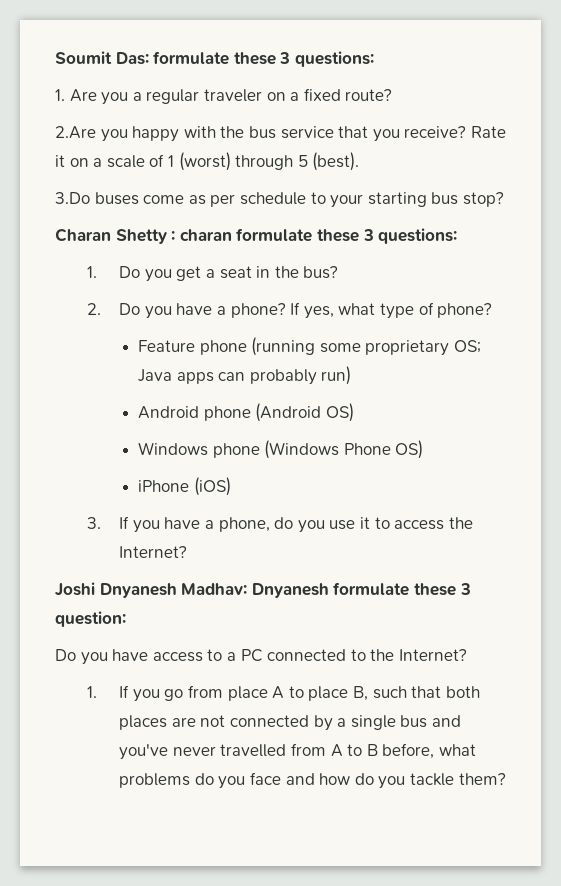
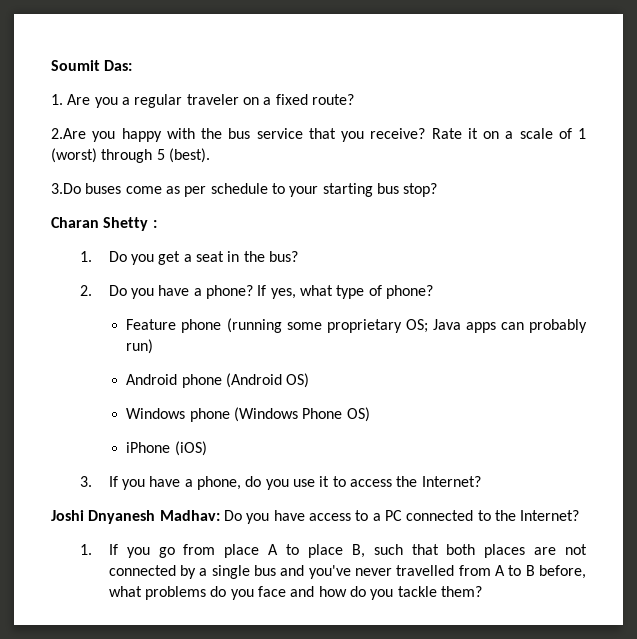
- Soumit Das: formulate these 3 questions:
+ Soumit Das:
- Charan Shetty : charan formulate these 3 questions:
+ Charan Shetty :
- Joshi Dnyanesh Madhav: Dnyanesh formulate these 3 question:
- Do you have access to a PC connected to the Internet?
+ Joshi Dnyanesh Madhav: Do you have access to a PC connected to the Internet?

